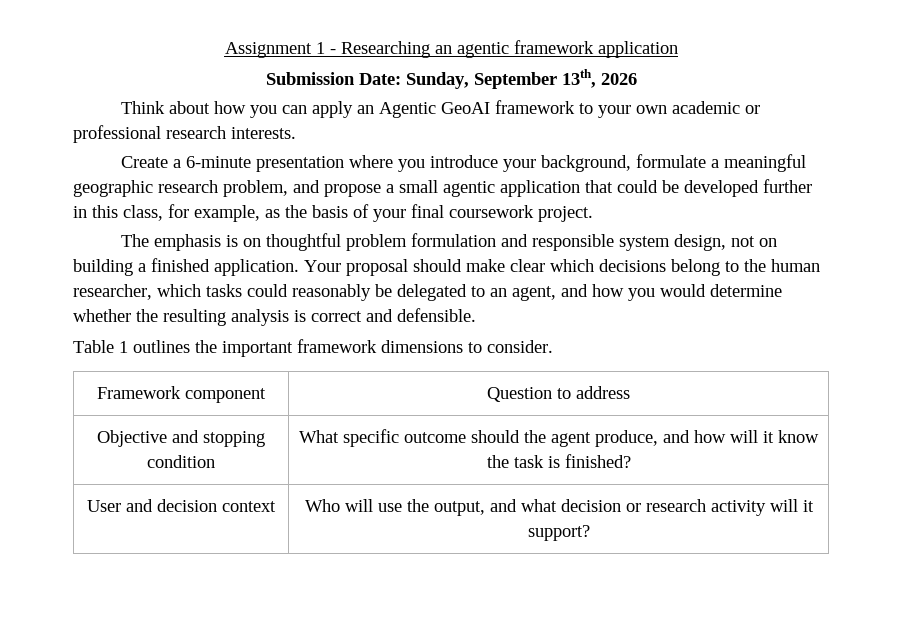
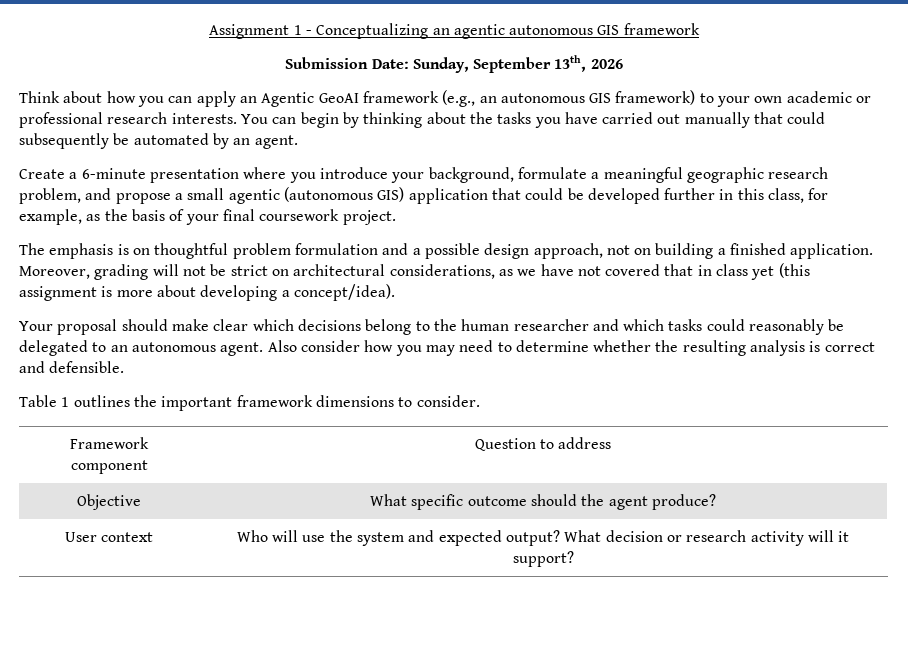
- Assignment 1 - Researching an agentic framework application
+ Assignment 1 - Conceptualizing an agentic autonomous GIS framework
- Think about how you can apply an Agentic GeoAI framework to your own academic or professional research interests.
+ Think about how you can apply an Agentic GeoAI framework (e.g., an autonomous GIS framework) to your own academic or professional research interests. You can begin by thinking about the tasks you have carried out manually that could subsequently be automated by an agent.
- Create a 6-minute presentation where you introduce your background, formulate a meaningful geographic research problem, and propose a small agentic application that could be developed further in this class, for example, as the basis of your final coursework project.
+ Create a 6-minute presentation where you introduce your background, formulate a meaningful geographic research problem, and propose a small agentic (autonomous GIS) application that could be developed further in this class, for example, as the basis of your final coursework project.
- The emphasis is on thoughtful problem formulation and responsible system design, not on building a finished application. Your proposal should make clear which decisions belong to the human researcher, which tasks could reasonably be delegated to an agent, and how you would determine whether the resulting analysis is correct and defensible.
+ The emphasis is on thoughtful problem formulation and a possible design approach, not on building a finished application. Moreover, grading will not be strict on architectural considerations, as we have not covered that in class yet (this assignment is more about developing a concept/idea).
+ Your proposal should make clear which decisions belong to the human researcher and which tasks could reasonably be delegated to an autonomous agent. Also consider how you may need to determine whether the resulting analysis is correct and defensible.
- Objective and stopping condition | What specific outcome should the agent produce, and how will it know the task is finished?
+ Objective | What specific outcome should the agent produce?
- User and decision context | Who will use the output, and what decision or research activity will it support?
+ User context | Who will use the system and expected output? What decision or research activity will it support?

